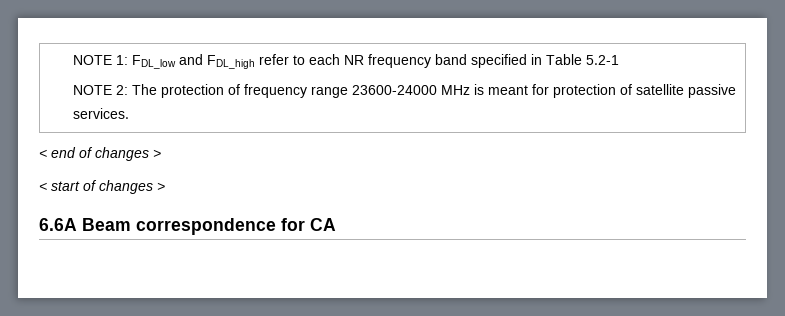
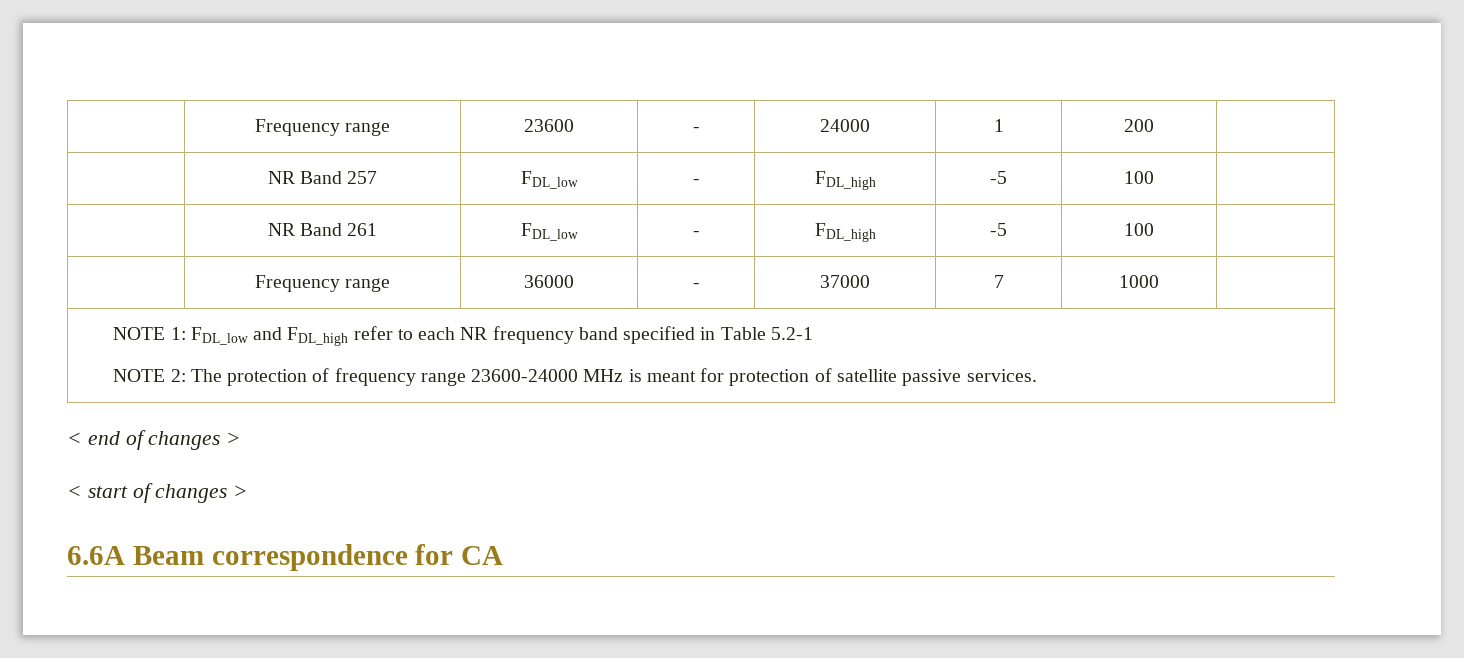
+ | Frequency range | 23600 | - | 24000 | 1 | 200 |
+ | NR Band 257 | FDL_low | - | FDL_high | -5 | 100 |
+ | NR Band 261 | FDL_low | - | FDL_high | -5 | 100 |
+ | Frequency range | 36000 | - | 37000 | 7 | 1000 |

